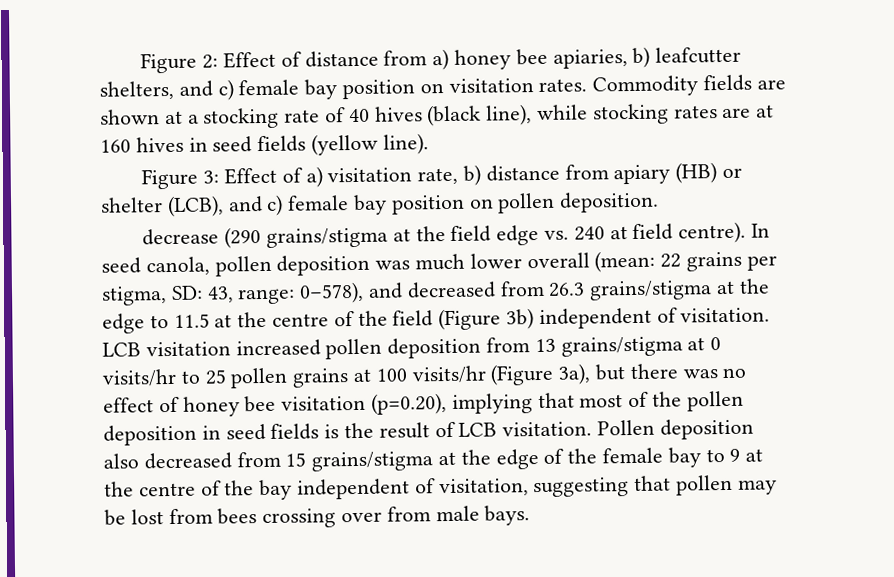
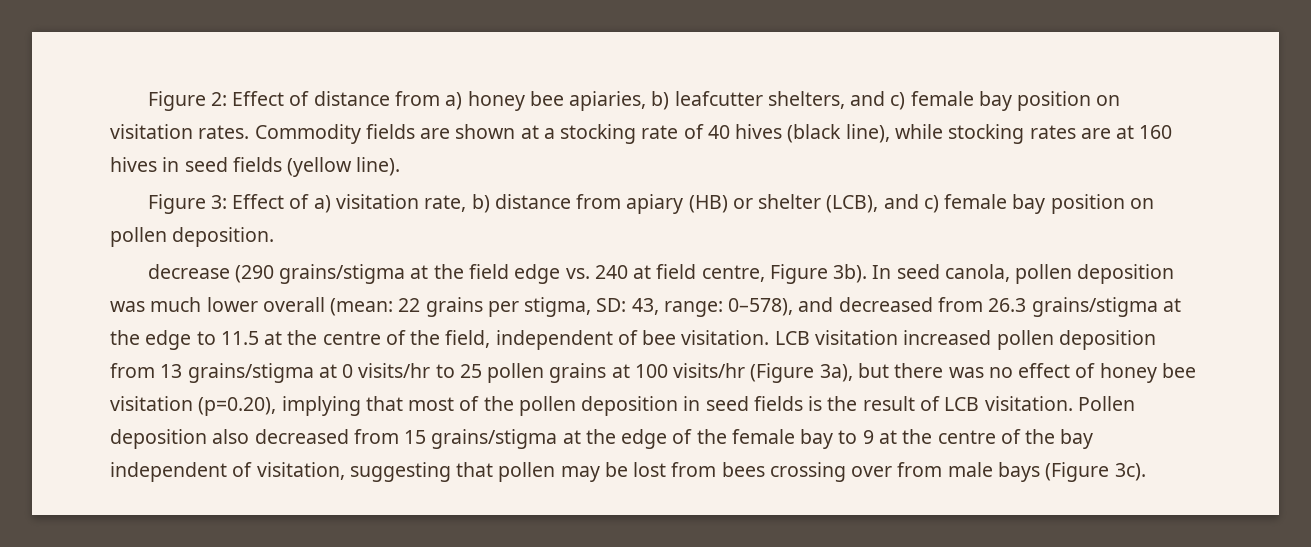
- decrease (290 grains/stigma at the field edge vs. 240 at field centre).
+ decrease (290 grains/stigma at the field edge vs. 240 at field centre, Figure 3b).
- In seed canola, pollen deposition was much lower overall (mean: 22 grains per stigma, SD: 43, range: 0–578), and decreased from 26.3 grains/stigma at the edge to 11.5 at the centre of the field (Figure 3b) independent of visitation.
+ In seed canola, pollen deposition was much lower overall (mean: 22 grains per stigma, SD: 43, range: 0–578), and decreased from 26.3 grains/stigma at the edge to 11.5 at the centre of the field, independent of bee visitation.
- Pollen deposition also decreased from 15 grains/stigma at the edge of the female bay to 9 at the centre of the bay independent of visitation, suggesting that pollen may be lost from bees crossing over from male bays.
+ Pollen deposition also decreased from 15 grains/stigma at the edge of the female bay to 9 at the centre of the bay independent of visitation, suggesting that pollen may be lost from bees crossing over from male bays (Figure 3c).

